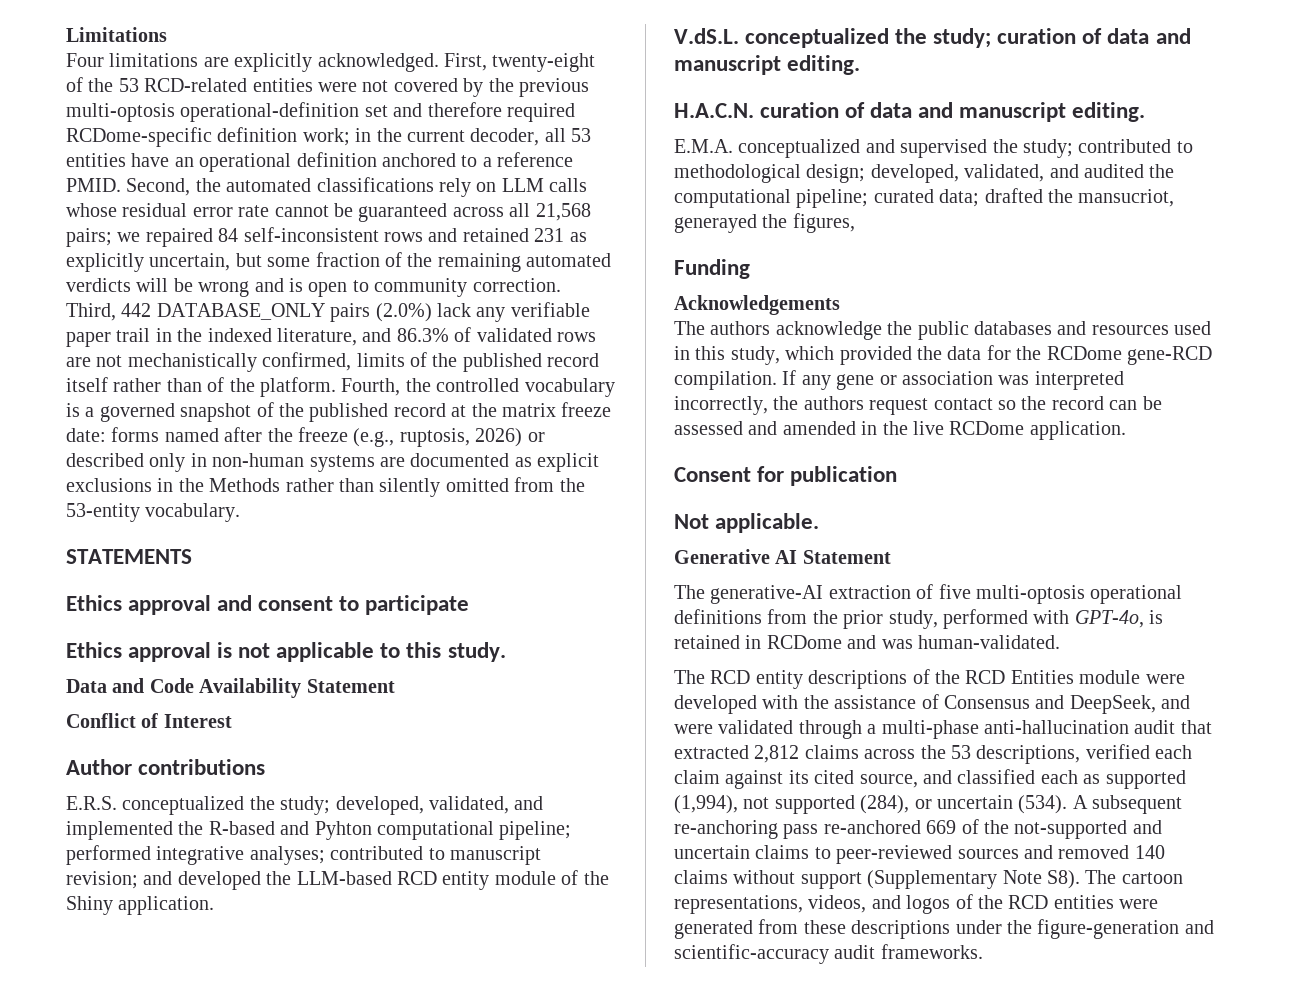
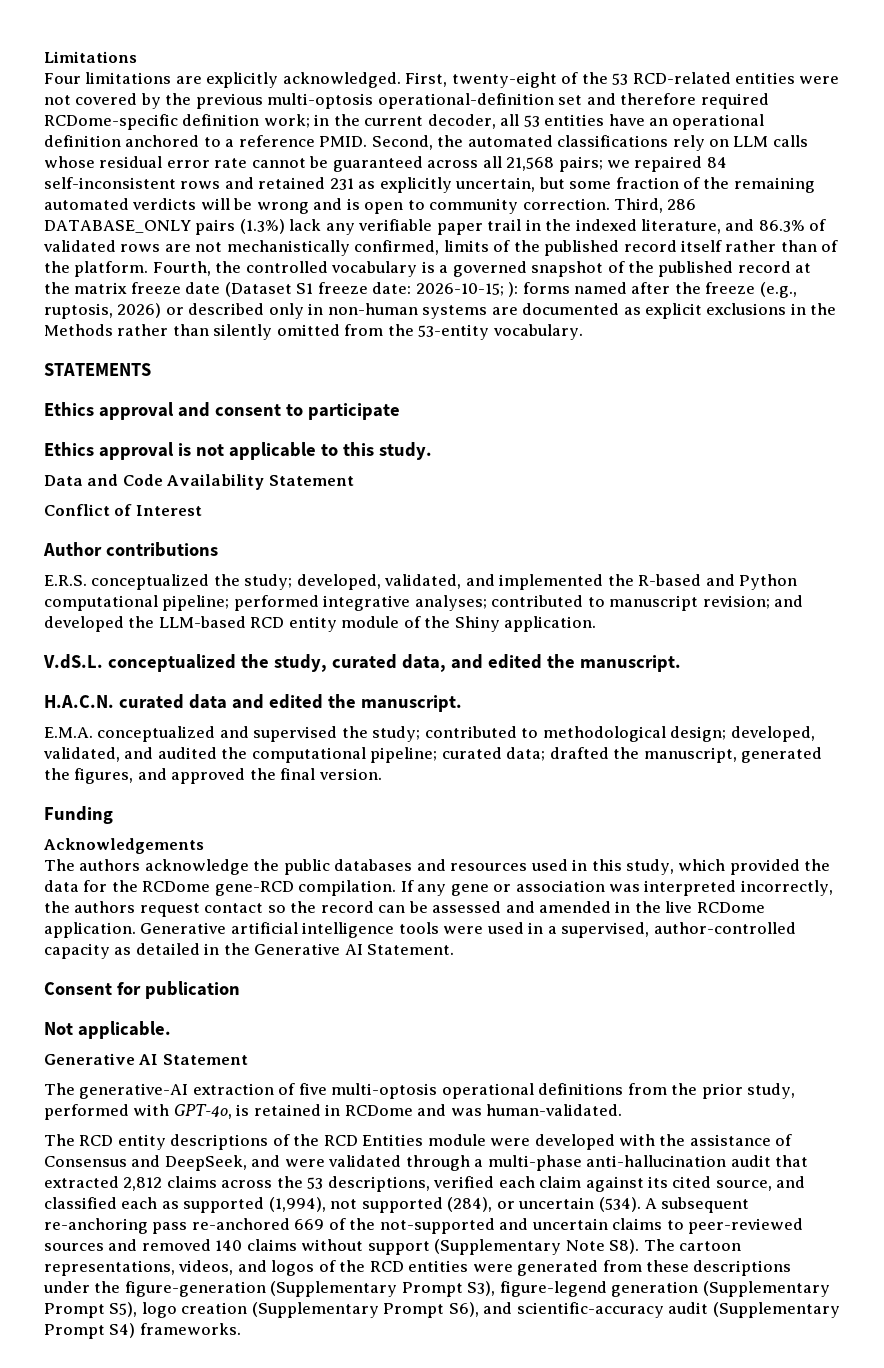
- Third, 442 DATABASE_ONLY pairs (2.0%) lack any verifiable paper trail in the indexed literature, and 86.3% of validated rows are not mechanistically confirmed, limits of the published record itself rather than of the platform.
+ Third, 286 DATABASE_ONLY pairs (1.3%) lack any verifiable paper trail in the indexed literature, and 86.3% of validated rows are not mechanistically confirmed, limits of the published record itself rather than of the platform.
- Fourth, the controlled vocabulary is a governed snapshot of the published record at the matrix freeze date: forms named after the freeze (e.g., ruptosis, 2026) or described only in non-human systems are documented as explicit exclusions in the Methods rather than silently omitted from the 53-entity vocabulary.
+ Fourth, the controlled vocabulary is a governed snapshot of the published record at the matrix freeze date (Dataset S1 freeze date: 2026-10-15; ): forms named after the freeze (e.g., ruptosis, 2026) or described only in non-human systems are documented as explicit exclusions in the Methods rather than silently omitted from the 53-entity vocabulary.
- E.R.S. conceptualized the study; developed, validated, and implemented the R-based and Pyhton computational pipeline; performed integrative analyses; contributed to manuscript revision; and developed the LLM-based RCD entity module of the Shiny application.
+ E.R.S. conceptualized the study; developed, validated, and implemented the R-based and Python computational pipeline; performed integrative analyses; contributed to manuscript revision; and developed the LLM-based RCD entity module of the Shiny application.
- V.dS.L. conceptualized the study; curation of data and manuscript editing.
- H.A.C.N. curation of data and manuscript editing.
+ V.dS.L. conceptualized the study, curated data, and edited the manuscript.
+ H.A.C.N. curated data and edited the manuscript.
- E.M.A. conceptualized and supervised the study; contributed to methodological design; developed, validated, and audited the computational pipeline; curated data; drafted the mansucriot, generayed the figures,
+ E.M.A. conceptualized and supervised the study; contributed to methodological design; developed, validated, and audited the computational pipeline; curated data; drafted the manuscript, generated the figures, and approved the final version.
+ Generative artificial intelligence tools were used in a supervised, author-controlled capacity as detailed in the Generative AI Statement.
- A subsequent re-anchoring pass re-anchored 669 of the not-supported and uncertain claims to peer-reviewed sources and removed 140 claims without support (Supplementary Note S8). The cartoon representations, videos, and logos of the RCD entities were generated from these descriptions under the figure-generation and scientific-accuracy audit frameworks.
+ A subsequent re-anchoring pass re-anchored 669 of the not-supported and uncertain claims to peer-reviewed sources and removed 140 claims without support (Supplementary Note S8). The cartoon representations, videos, and logos of the RCD entities were generated from these descriptions under the figure-generation (Supplementary Prompt S3), figure-legend generation (Supplementary Prompt S5), logo creation (Supplementary Prompt S6), and scientific-accuracy audit (Supplementary Prompt S4) frameworks.

